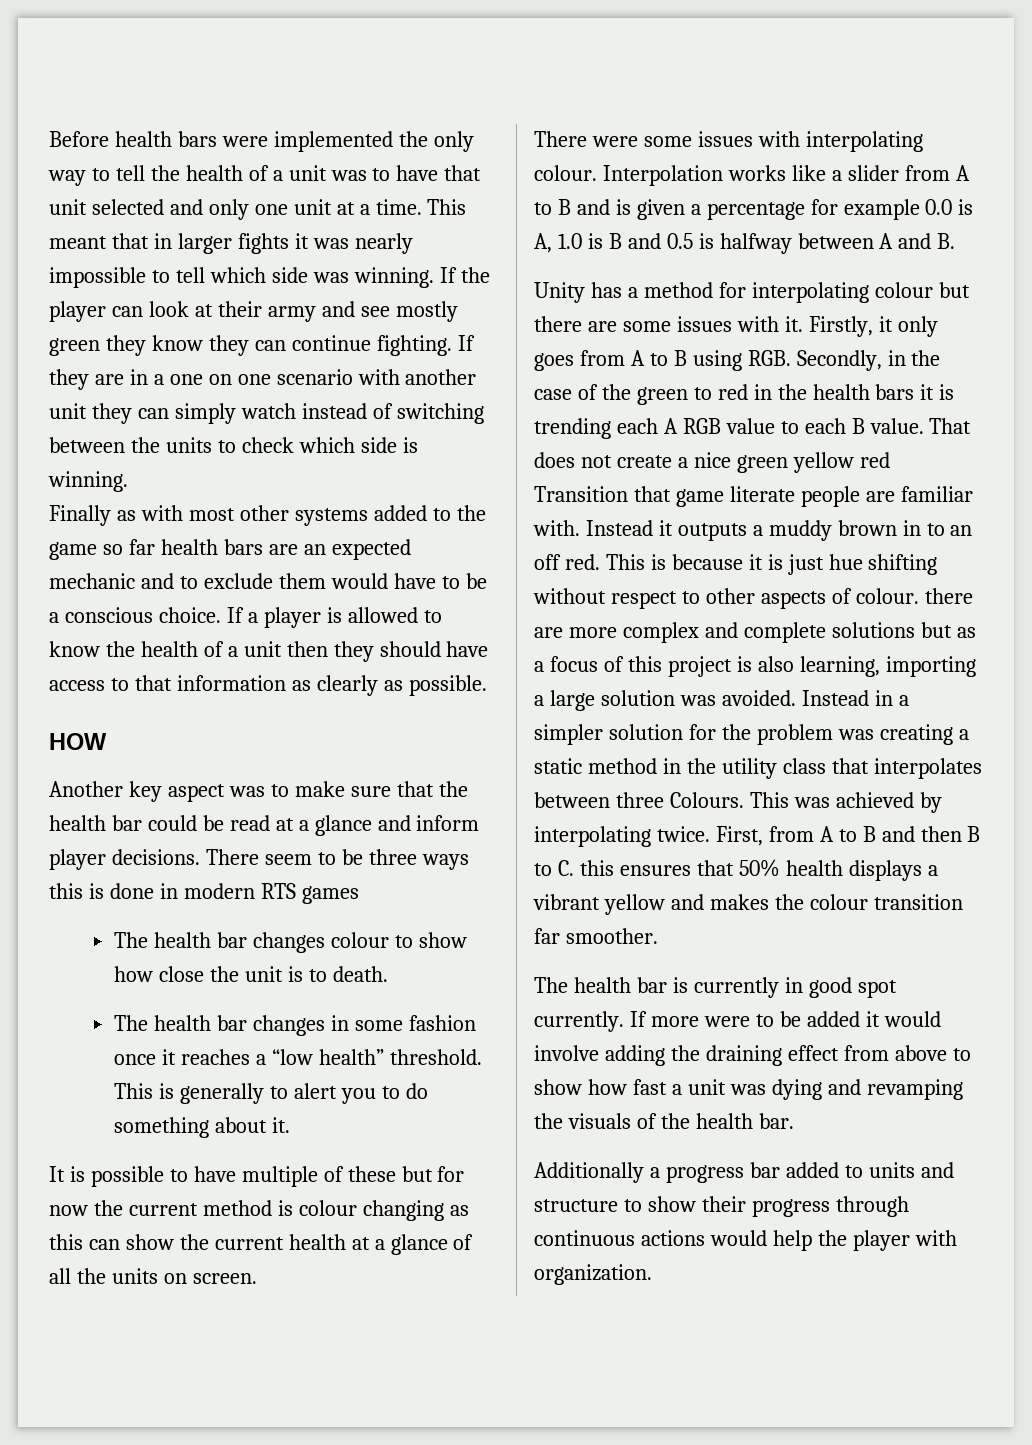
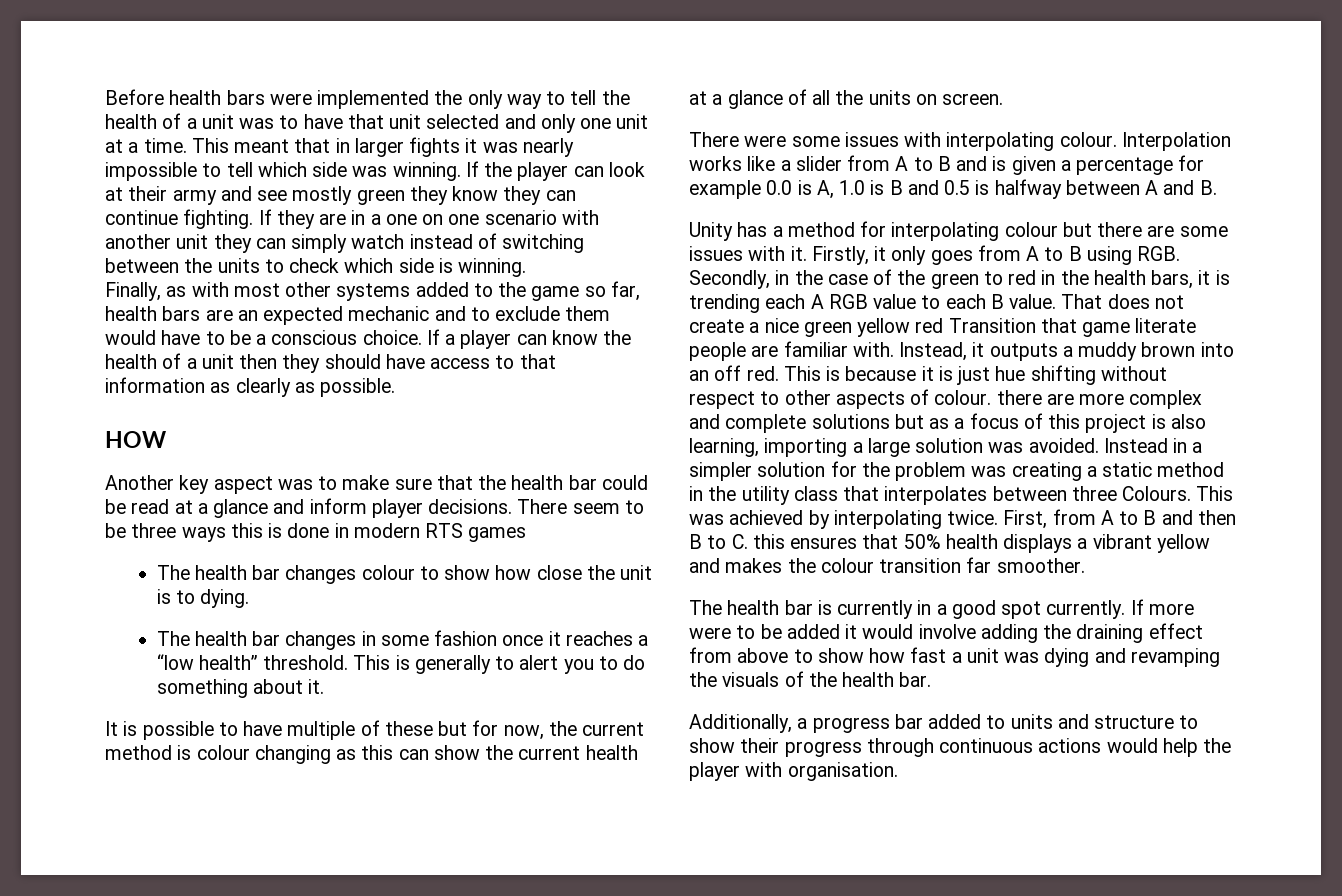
- Finally as with most other systems added to the game so far health bars are an expected mechanic and to exclude them would have to be a conscious choice.
+ Finally, as with most other systems added to the game so far, health bars are an expected mechanic and to exclude them would have to be a conscious choice.
- If a player is allowed to know the health of a unit then they should have access to that information as clearly as possible.
+ If a player can know the health of a unit then they should have access to that information as clearly as possible.
- The health bar changes colour to show how close the unit is to death.
+ The health bar changes colour to show how close the unit is to dying.
- It is possible to have multiple of these but for now the current method is colour changing as this can show the current health at a glance of all the units on screen.
+ It is possible to have multiple of these but for now, the current method is colour changing as this can show the current health at a glance of all the units on screen.
- Firstly, it only goes from A to B using RGB. Secondly, in the case of the green to red in the health bars it is trending each A RGB value to each B value.
+ Firstly, it only goes from A to B using RGB. Secondly, in the case of the green to red in the health bars, it is trending each A RGB value to each B value.
- Instead it outputs a muddy brown in to an off red.
+ Instead, it outputs a muddy brown into an off red.
- The health bar is currently in good spot currently.
+ The health bar is currently in a good spot currently.
- Additionally a progress bar added to units and structure to show their progress through continuous actions would help the player with organization.
+ Additionally, a progress bar added to units and structure to show their progress through continuous actions would help the player with organisation.

